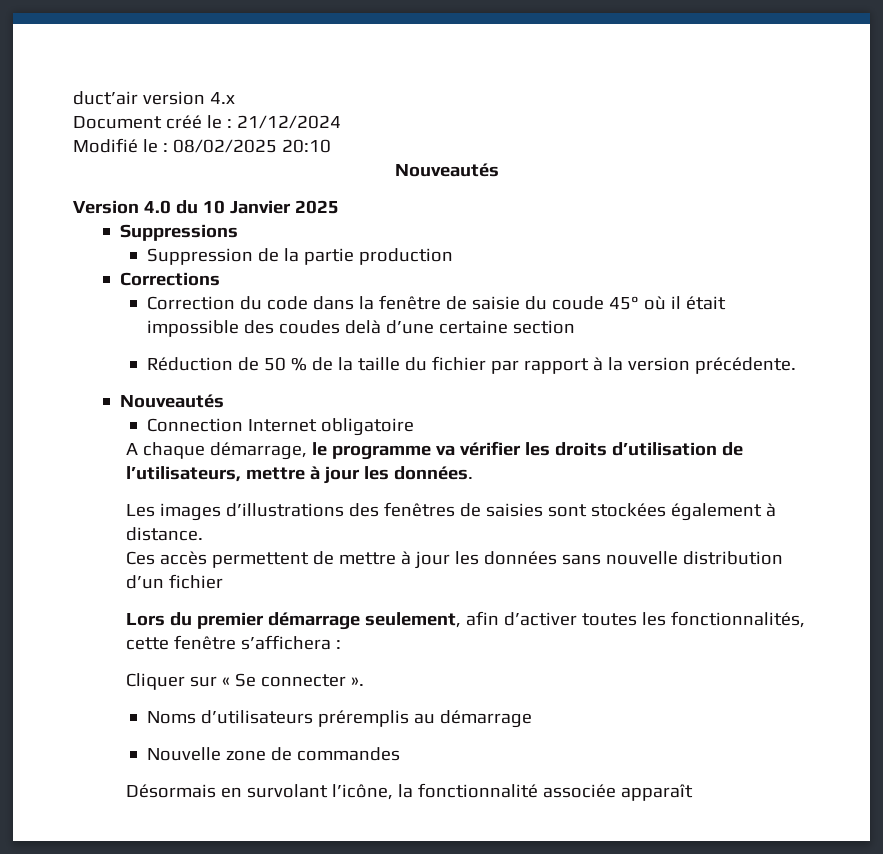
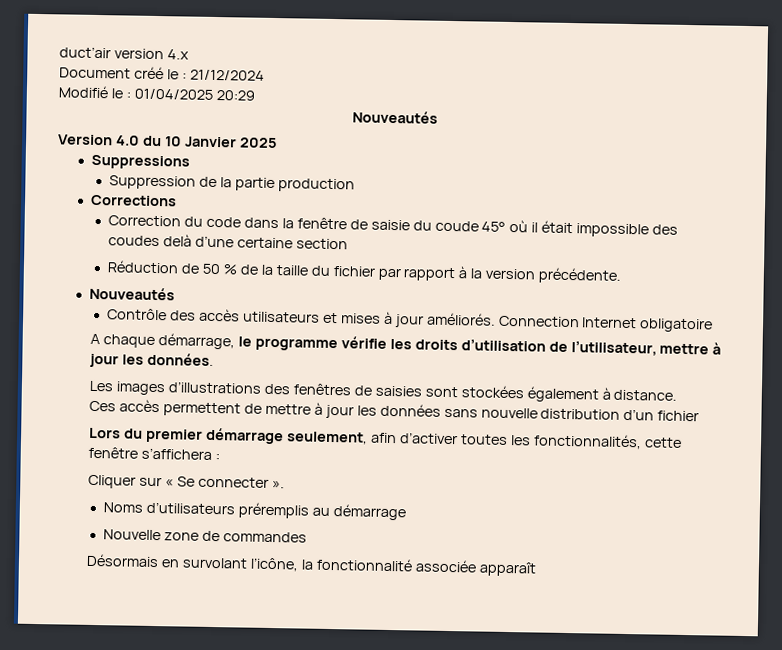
- Modifié le : 08/02/2025 20:10
+ Modifié le : 01/04/2025 20:29
+ Contrôle des accès utilisateurs et mises à jour améliorés.
- A chaque démarrage, le programme va vérifier les droits d’utilisation de l’utilisateurs, mettre à jour les données.
+ A chaque démarrage, le programme vérifie les droits d’utilisation de l’utilisateur, mettre à jour les données.

